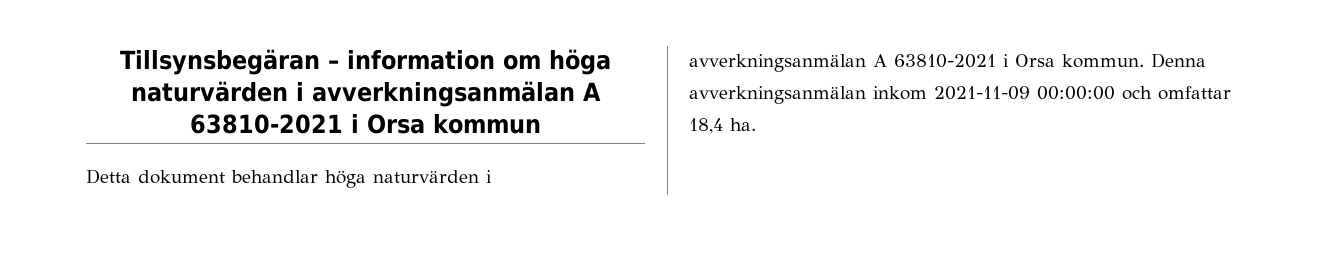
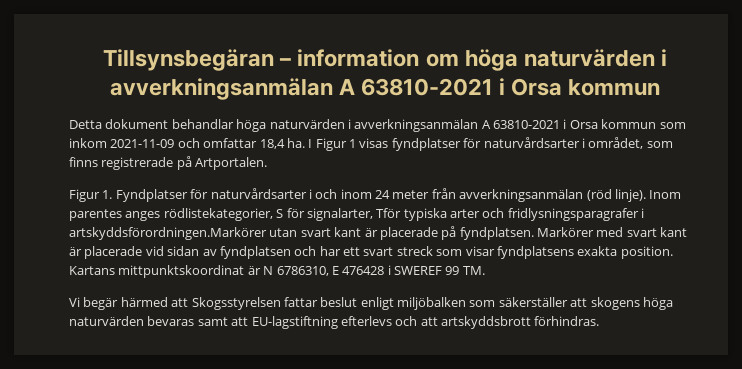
- Detta dokument behandlar höga naturvärden i avverkningsanmälan A 63810-2021 i Orsa kommun. Denna avverkningsanmälan inkom 2021-11-09 00:00:00 och omfattar 18,4 ha.
+ Detta dokument behandlar höga naturvärden i avverkningsanmälan A 63810-2021 i Orsa kommun som inkom 2021-11-09 och omfattar 18,4 ha.
+ I Figur 1 visas fyndplatser för naturvårdsarter i området, som finns registrerade på Artportalen.
+ Figur 1. Fyndplatser för naturvårdsarter i och inom 24 meter från avverkningsanmälan (röd linje). Inom parentes anges rödlistekategorier, S för signalarter, Tför typiska arter och fridlysningsparagrafer i artskyddsförordningen.Markörer utan svart kant är placerade på fyndplatsen. Markörer med svart kant är placerade vid sidan av fyndplatsen och har ett svart streck som visar fyndplatsens exakta position. Kartans mittpunktskoordinat är N 6786310, E 476428 i SWEREF 99 TM.
+ Vi begär härmed att Skogsstyrelsen fattar beslut enligt miljöbalken som säkerställer att skogens höga naturvärden bevaras samt att EU-lagstiftning efterlevs och att artskyddsbrott förhindras.

